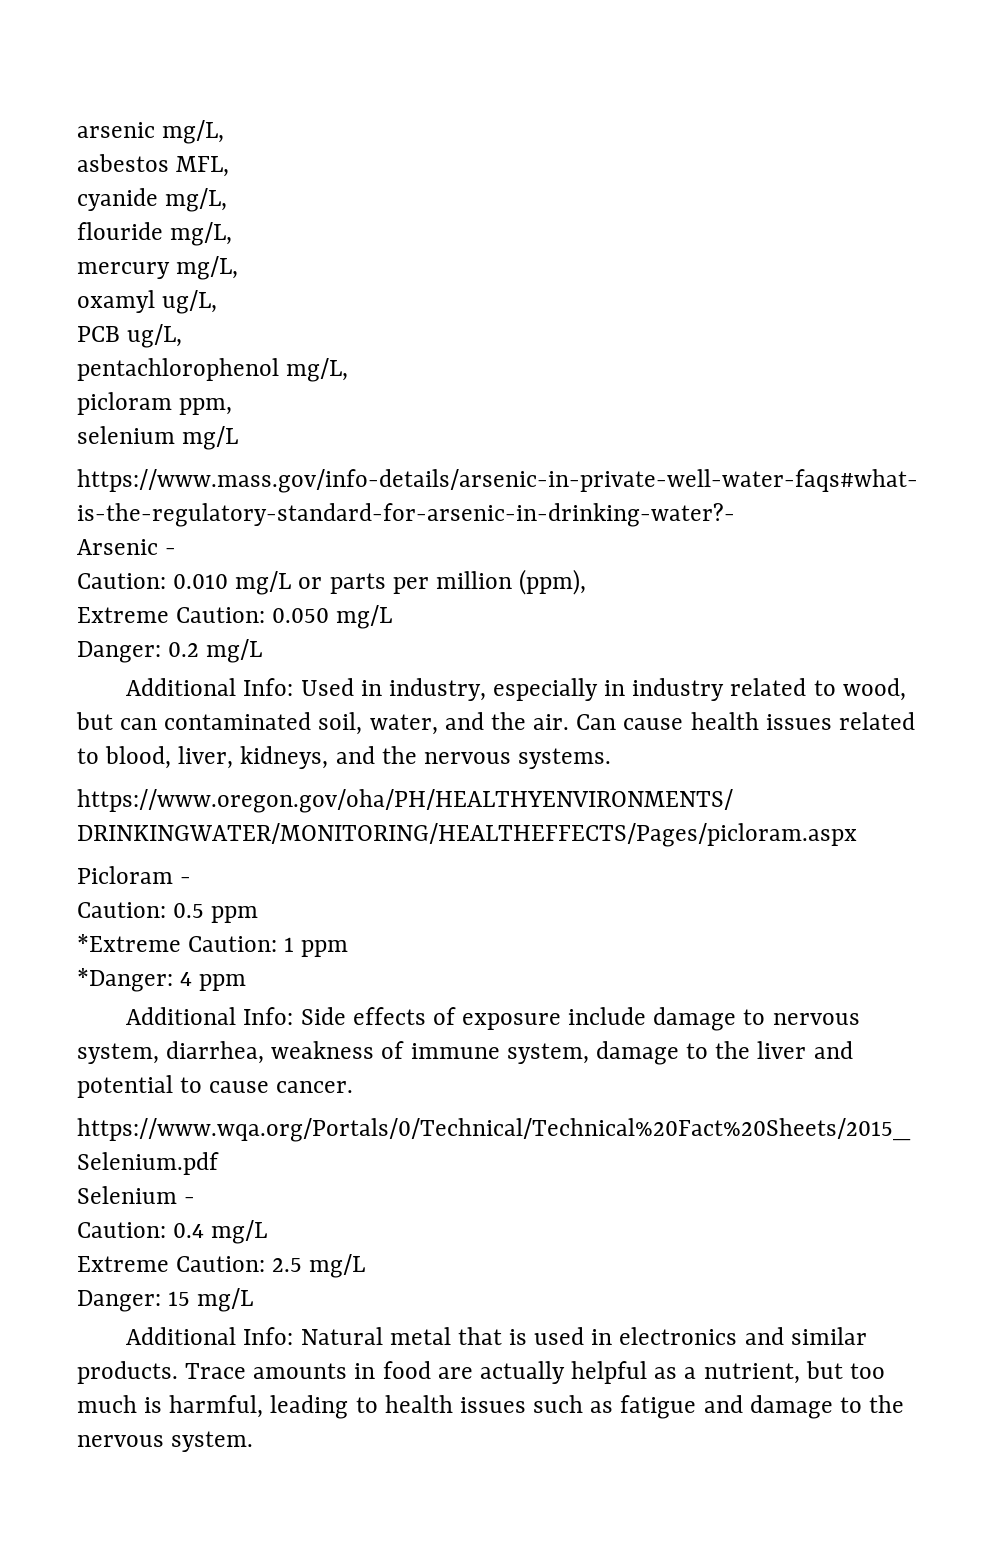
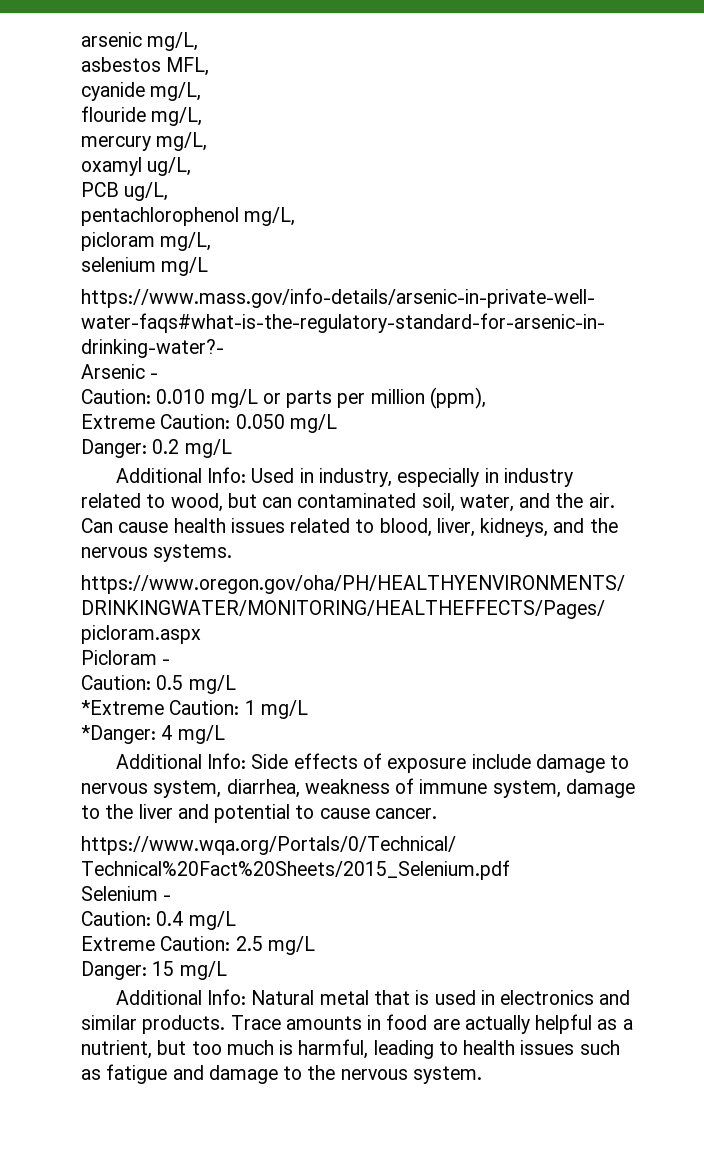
- picloram ppm,
+ picloram mg/L,
- Caution: 0.5 ppm
+ Caution: 0.5 mg/L
- *Extreme Caution: 1 ppm
+ *Extreme Caution: 1 mg/L
- *Danger: 4 ppm
+ *Danger: 4 mg/L

